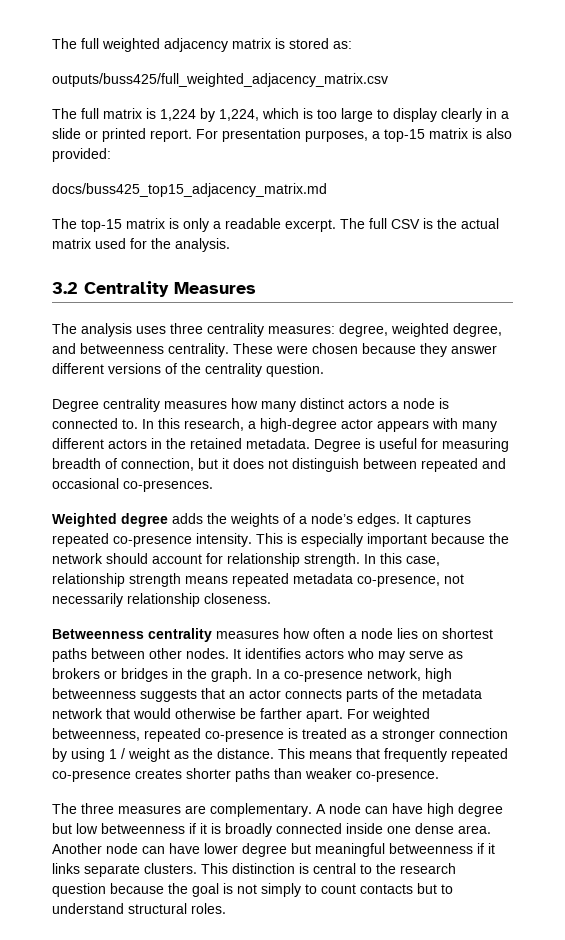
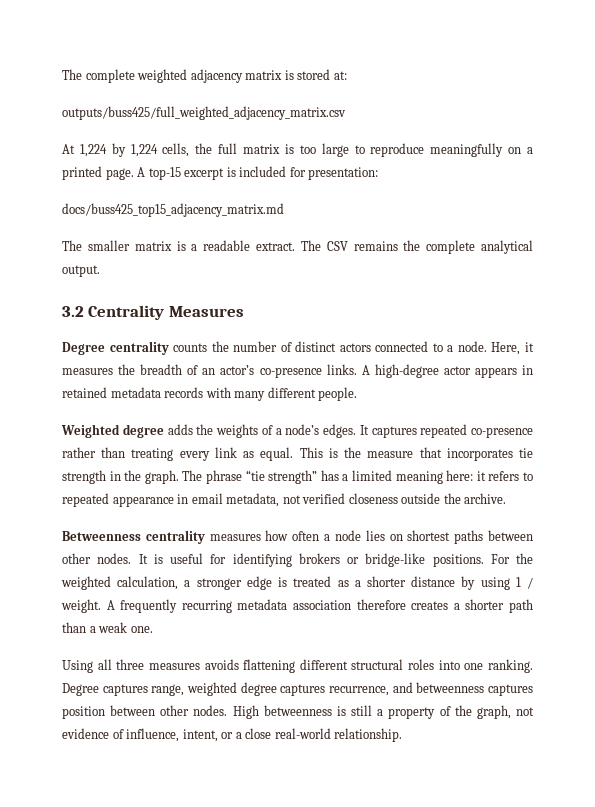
- The full weighted adjacency matrix is stored as:
+ The complete weighted adjacency matrix is stored at:
- The full matrix is 1,224 by 1,224, which is too large to display clearly in a slide or printed report. For presentation purposes, a top-15 matrix is also provided:
+ At 1,224 by 1,224 cells, the full matrix is too large to reproduce meaningfully on a printed page. A top-15 excerpt is included for presentation:
- The top-15 matrix is only a readable excerpt. The full CSV is the actual matrix used for the analysis.
+ The smaller matrix is a readable extract. The CSV remains the complete analytical output.
  3.2 Centrality Measures
- The analysis uses three centrality measures: degree, weighted degree, and betweenness centrality. These were chosen because they answer different versions of the centrality question.
- Degree centrality measures how many distinct actors a node is connected to. In this research, a high-degree actor appears with many different actors in the retained metadata. Degree is useful for measuring breadth of connection, but it does not distinguish between repeated and occasional co-presences.
+ Degree centrality counts the number of distinct actors connected to a node. Here, it measures the breadth of an actor’s co-presence links. A high-degree actor appears in retained metadata records with many different people.
- It captures repeated co-presence intensity. This is especially important because the network should account for relationship strength. In this case, relationship strength means repeated metadata co-presence, not necessarily relationship closeness.
+ It captures repeated co-presence rather than treating every link as equal. This is the measure that incorporates tie strength in the graph. The phrase “tie strength” has a limited meaning here: it refers to repeated appearance in email metadata, not verified closeness outside the archive.
- It identifies actors who may serve as brokers or bridges in the graph. In a co-presence network, high betweenness suggests that an actor connects parts of the metadata network that would otherwise be farther apart. For weighted betweenness, repeated co-presence is treated as a stronger connection by using 1 / weight as the distance. This means that frequently repeated co-presence creates shorter paths than weaker co-presence.
- The three measures are complementary. A node can have high degree but low betweenness if it is broadly connected inside one dense area. Another node can have lower degree but meaningful betweenness if it links separate clusters. This distinction is central to the research question because the goal is not simply to count contacts but to understand structural roles.
+ It is useful for identifying brokers or bridge-like positions. For the weighted calculation, a stronger edge is treated as a shorter distance by using 1 / weight. A frequently recurring metadata association therefore creates a shorter path than a weak one.
+ Using all three measures avoids flattening different structural roles into one ranking. Degree captures range, weighted degree captures recurrence, and betweenness captures position between other nodes. High betweenness is still a property of the graph, not evidence of influence, intent, or a close real-world relationship.

